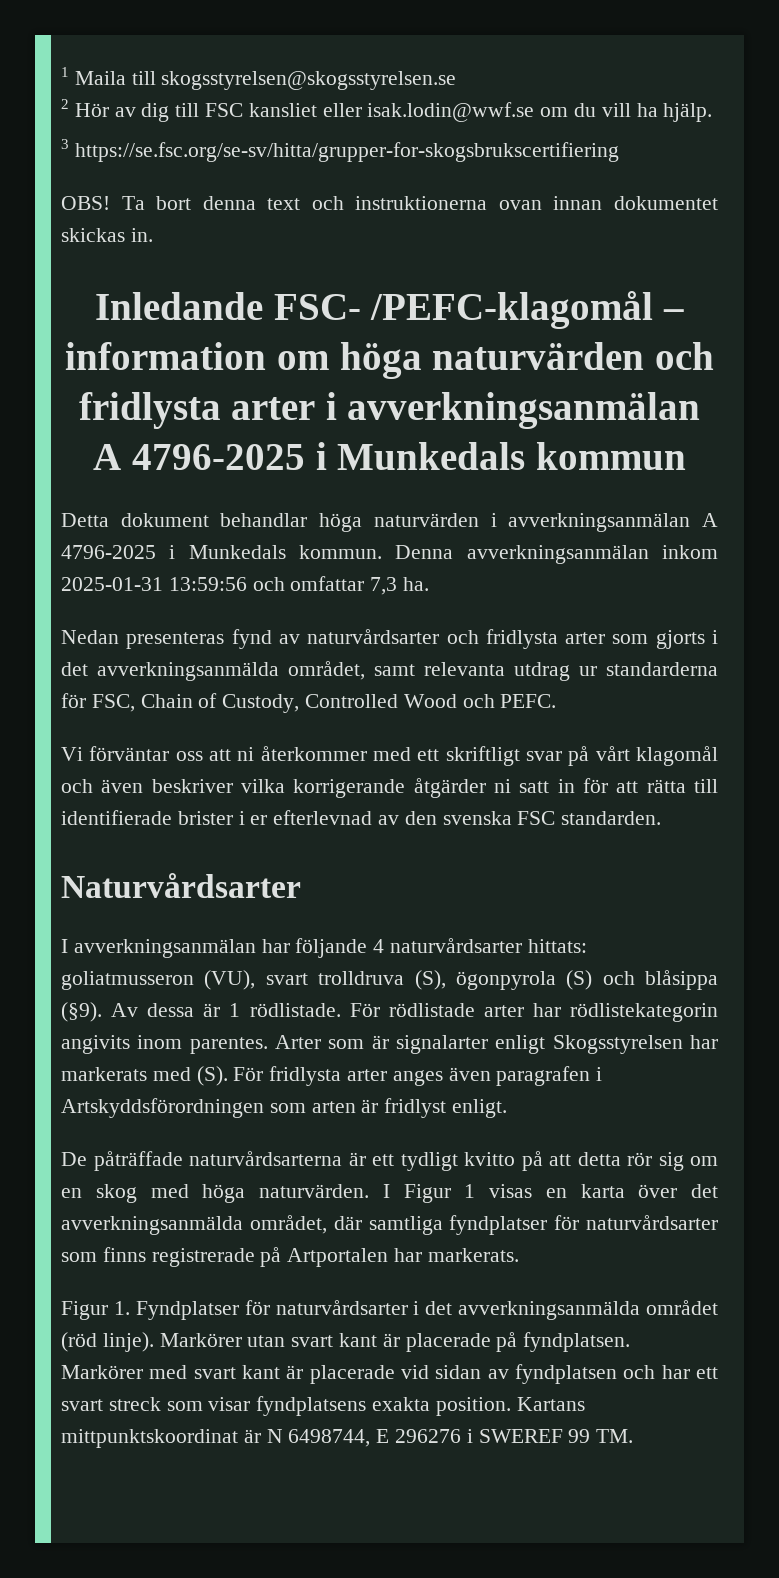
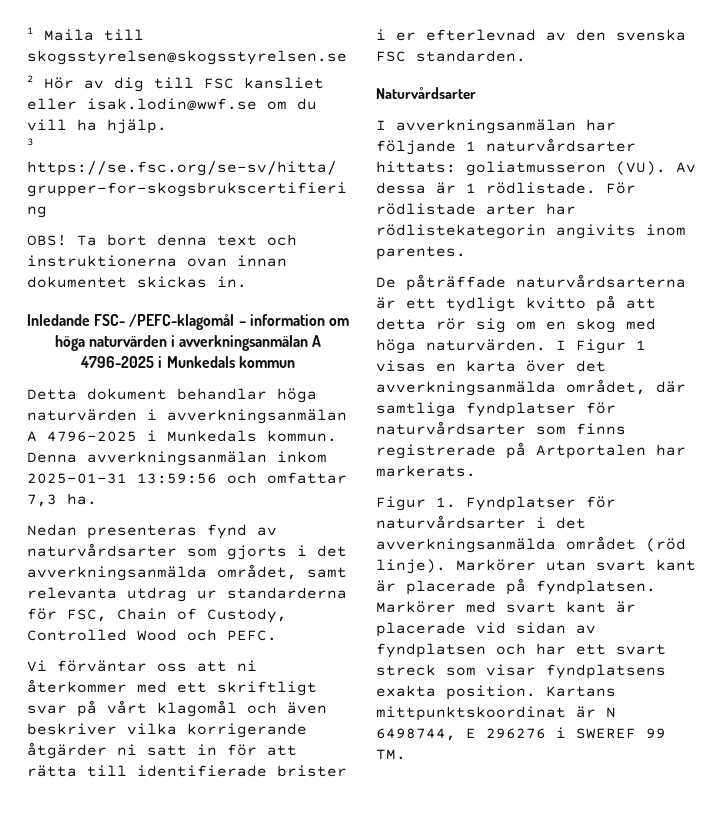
- Inledande FSC- /PEFC-klagomål – information om höga naturvärden och fridlysta arter i avverkningsanmälan A 4796-2025 i Munkedals kommun
+ Inledande FSC- /PEFC-klagomål – information om höga naturvärden i avverkningsanmälan A 4796-2025 i Munkedals kommun
- Nedan presenteras fynd av naturvårdsarter och fridlysta arter som gjorts i det avverkningsanmälda området, samt relevanta utdrag ur standarderna för FSC, Chain of Custody, Controlled Wood och PEFC.
+ Nedan presenteras fynd av naturvårdsarter som gjorts i det avverkningsanmälda området, samt relevanta utdrag ur standarderna för FSC, Chain of Custody, Controlled Wood och PEFC.
- I avverkningsanmälan har följande 4 naturvårdsarter hittats: goliatmusseron (VU), svart trolldruva (S), ögonpyrola (S) och blåsippa (§9). Av dessa är 1 rödlistade.
+ I avverkningsanmälan har följande 1 naturvårdsarter hittats: goliatmusseron (VU). Av dessa är 1 rödlistade.
- Arter som är signalarter enligt Skogsstyrelsen har markerats med (S). För fridlysta arter anges även paragrafen i Artskyddsförordningen som arten är fridlyst enligt.

